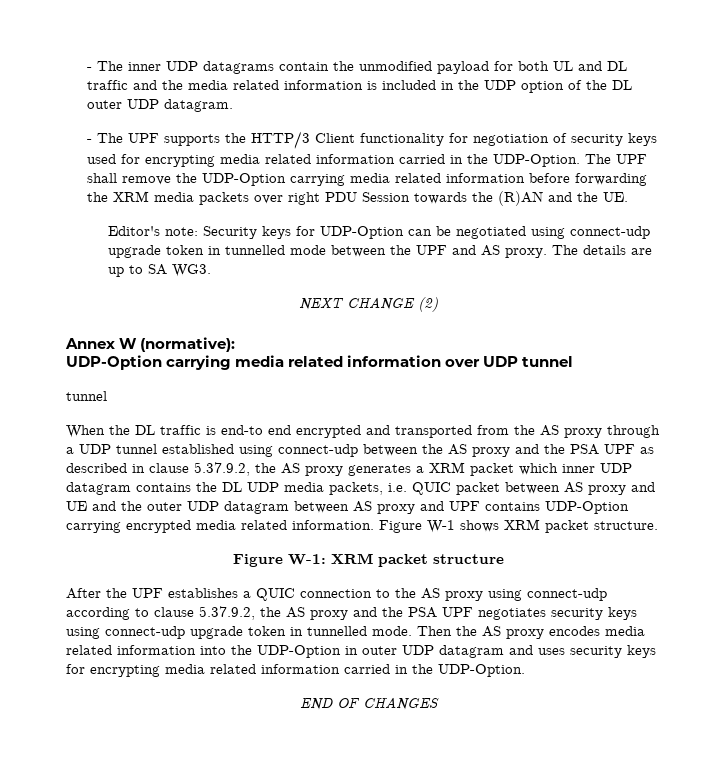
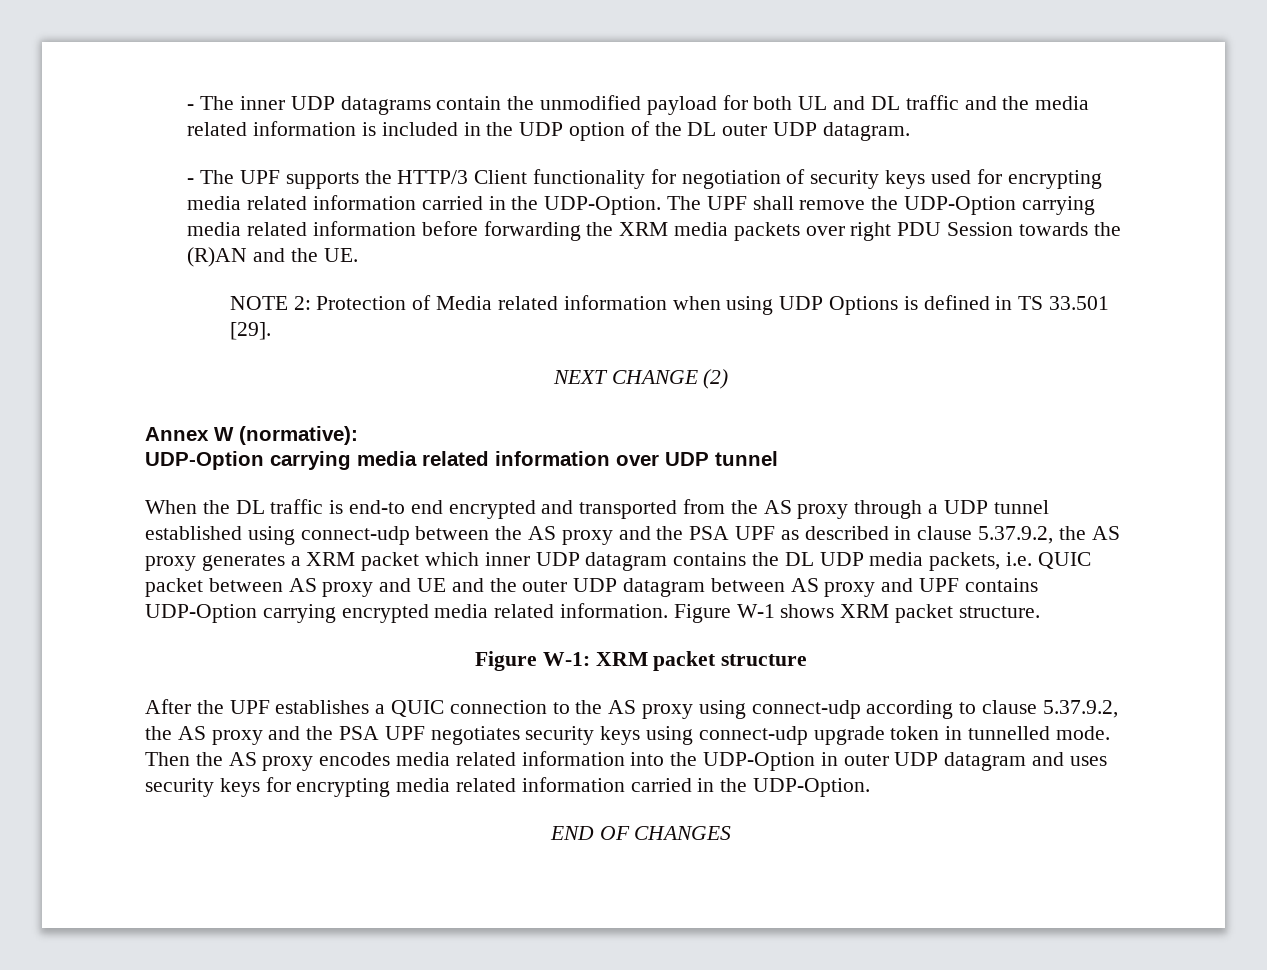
- Editor's note: Security keys for UDP-Option can be negotiated using connect-udp upgrade token in tunnelled mode between the UPF and AS proxy. The details are up to SA WG3.
+ NOTE 2: Protection of Media related information when using UDP Options is defined in TS 33.501 [29].
  UDP-Option carrying media related information over UDP tunnel
- tunnel

